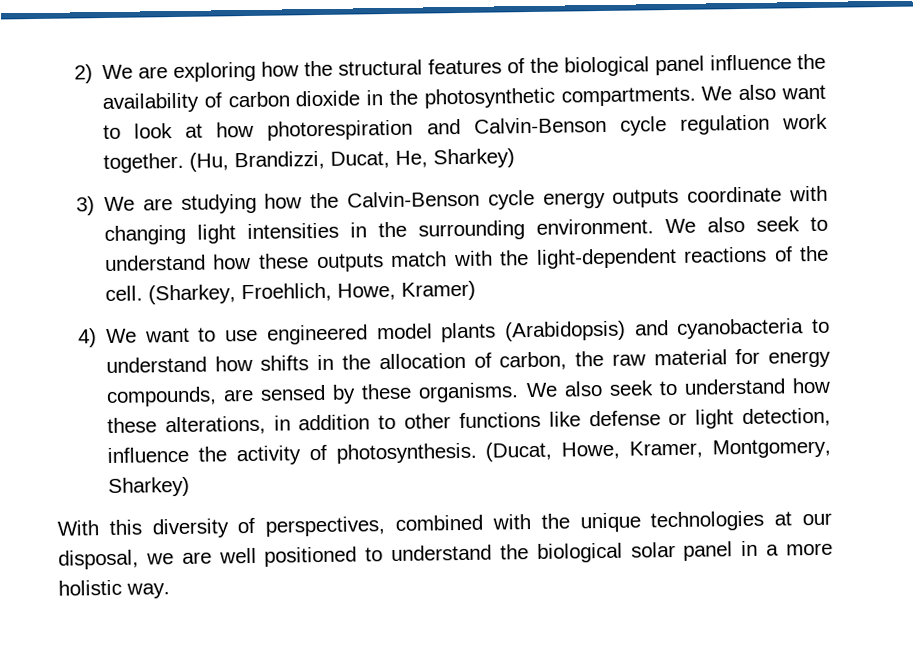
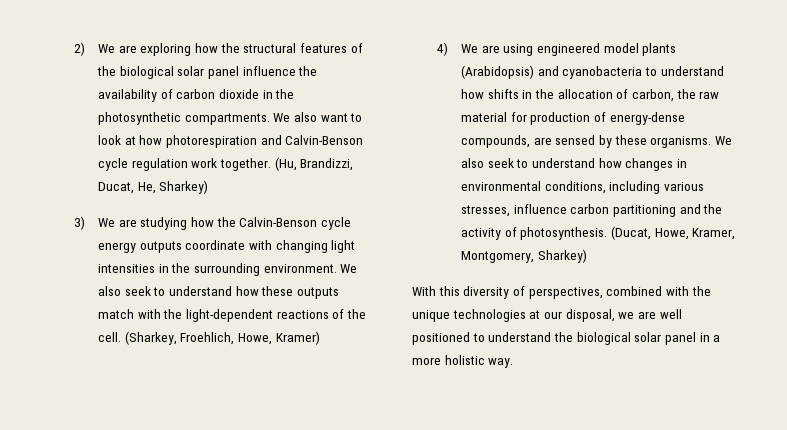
- 2) We are exploring how the structural features of the biological panel influence the availability of carbon dioxide in the photosynthetic compartments.
+ 2) We are exploring how the structural features of the biological solar panel influence the availability of carbon dioxide in the photosynthetic compartments.
- 4) We want to use engineered model plants (Arabidopsis) and cyanobacteria to understand how shifts in the allocation of carbon, the raw material for energy compounds, are sensed by these organisms.
+ 4) We are using engineered model plants (Arabidopsis) and cyanobacteria to understand how shifts in the allocation of carbon, the raw material for production of energy-dense compounds, are sensed by these organisms.
- We also seek to understand how these alterations, in addition to other functions like defense or light detection, influence the activity of photosynthesis.
+ We also seek to understand how changes in environmental conditions, including various stresses, influence carbon partitioning and the activity of photosynthesis.

